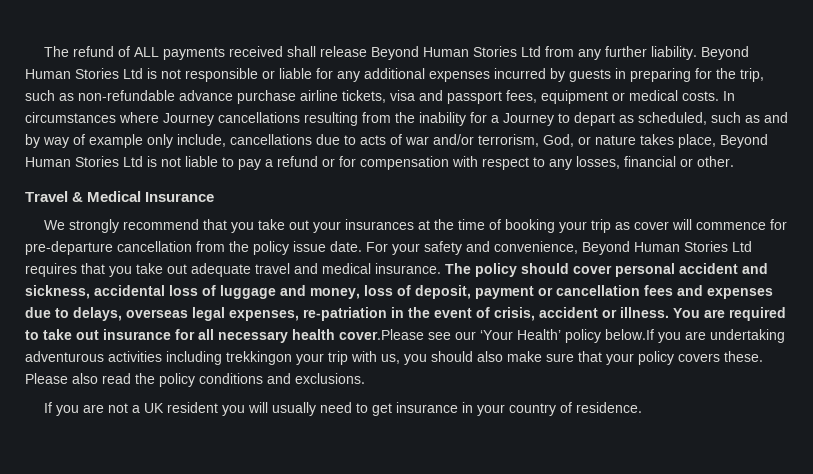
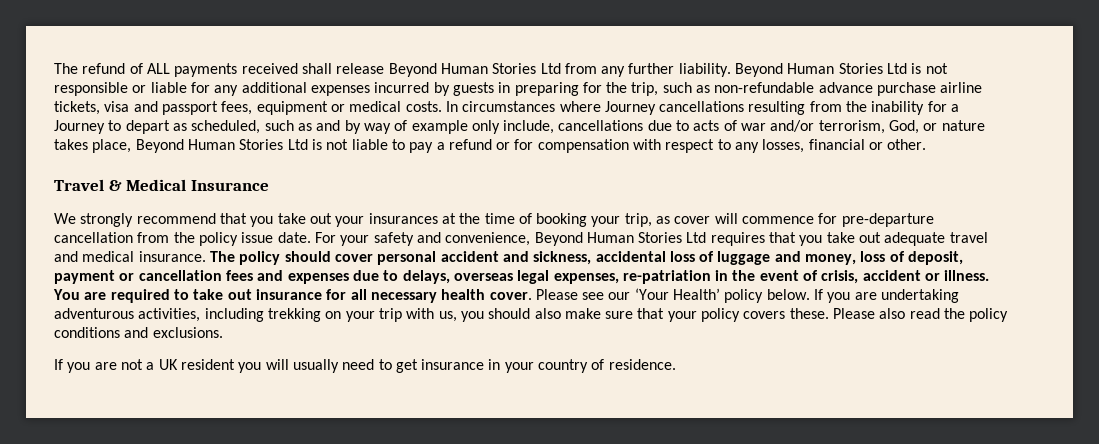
- We strongly recommend that you take out your insurances at the time of booking your trip as cover will commence for pre-departure cancellation from the policy issue date.
+ We strongly recommend that you take out your insurances at the time of booking your trip, as cover will commence for pre-departure cancellation from the policy issue date.
- You are required to take out insurance for all necessary health cover.Please see our ‘Your Health’ policy below.If you are undertaking adventurous activities including trekkingon your trip with us, you should also make sure that your policy covers these.
+ You are required to take out insurance for all necessary health cover. Please see our ‘Your Health’ policy below. If you are undertaking adventurous activities, including trekking on your trip with us, you should also make sure that your policy covers these.

